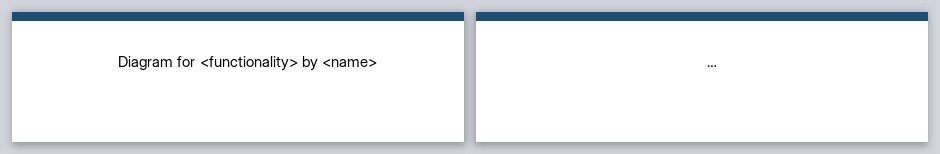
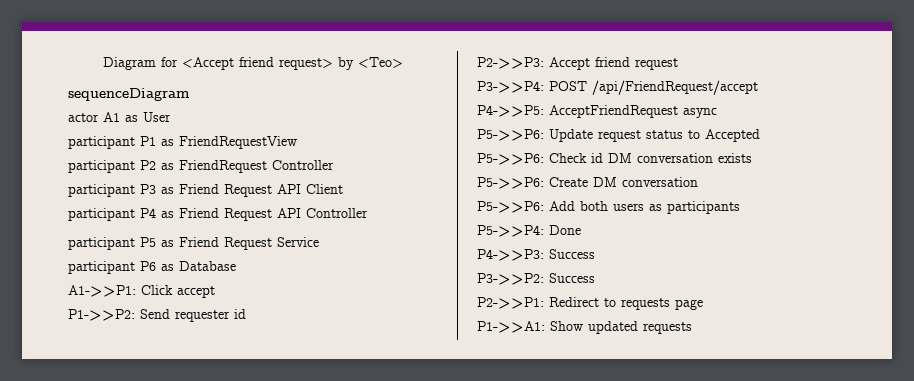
- Diagram for <functionality> by <name>
- …
+ Diagram for <Accept friend request> by <Teo>
+ sequenceDiagram
+ actor A1 as User
+ participant P1 as FriendRequestView
+ participant P2 as FriendRequest Controller
+ participant P3 as Friend Request API Client
+ participant P4 as Friend Request API Controller
+ participant P5 as Friend Request Service
+ participant P6 as Database
+ A1->>P1: Click accept
+ P1->>P2: Send requester id
+ P2->>P3: Accept friend request
+ P3->>P4: POST /api/FriendRequest/accept
+ P4->>P5: AcceptFriendRequest async
+ P5->>P6: Update request status to Accepted
+ P5->>P6: Check id DM conversation exists
+ P5->>P6: Create DM conversation
+ P5->>P6: Add both users as participants
+ P5->>P4: Done
+ P4->>P3: Success
+ P3->>P2: Success
+ P2->>P1: Redirect to requests page
+ P1->>A1: Show updated requests

